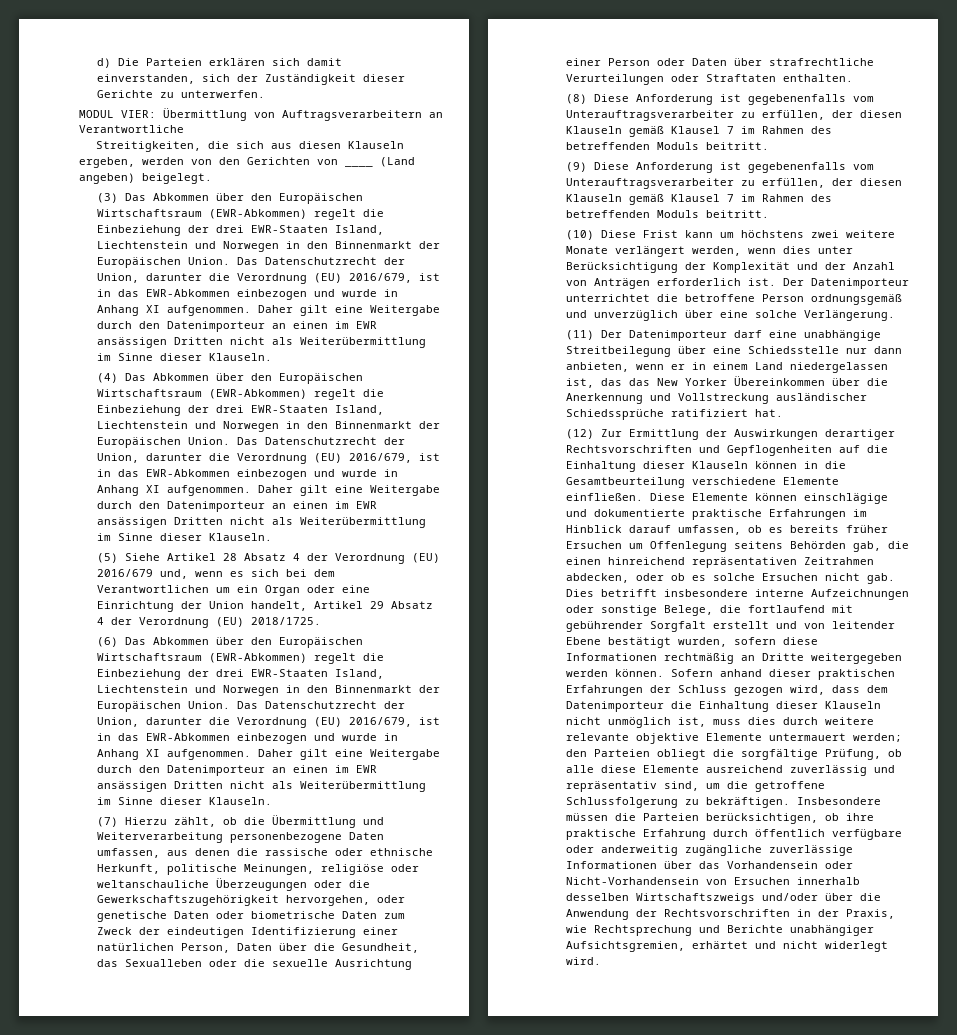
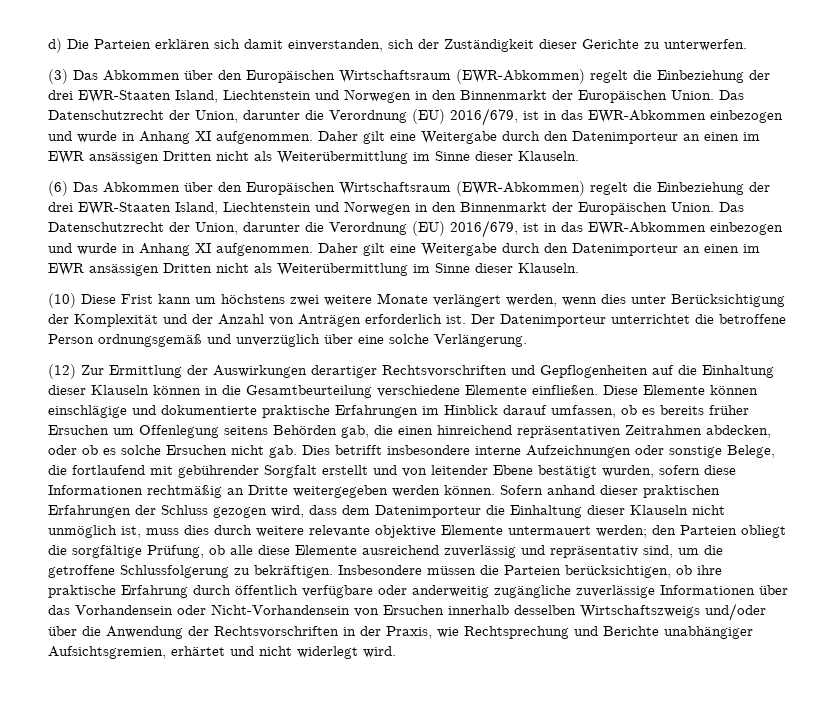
- MODUL VIER: Übermittlung von Auftragsverarbeitern an Verantwortliche
- Streitigkeiten, die sich aus diesen Klauseln ergeben, werden von den Gerichten von ____ (Land angeben) beigelegt.
- (4) Das Abkommen über den Europäischen Wirtschaftsraum (EWR-Abkommen) regelt die Einbeziehung der drei EWR-Staaten Island, Liechtenstein und Norwegen in den Binnenmarkt der Europäischen Union. Das Datenschutzrecht der Union, darunter die Verordnung (EU) 2016/679, ist in das EWR-Abkommen einbezogen und wurde in Anhang XI aufgenommen. Daher gilt eine Weitergabe durch den Datenimporteur an einen im EWR ansässigen Dritten nicht als Weiterübermittlung im Sinne dieser Klauseln.
- (5) Siehe Artikel 28 Absatz 4 der Verordnung (EU) 2016/679 und, wenn es sich bei dem Verantwortlichen um ein Organ oder eine Einrichtung der Union handelt, Artikel 29 Absatz 4 der Verordnung (EU) 2018/1725.
- (7) Hierzu zählt, ob die Übermittlung und Weiterverarbeitung personenbezogene Daten umfassen, aus denen die rassische oder ethnische Herkunft, politische Meinungen, religiöse oder weltanschauliche Überzeugungen oder die Gewerkschaftszugehörigkeit hervorgehen, oder genetische Daten oder biometrische Daten zum Zweck der eindeutigen Identifizierung einer natürlichen Person, Daten über die Gesundheit, das Sexualleben oder die sexuelle Ausrichtung einer Person oder Daten über strafrechtliche Verurteilungen oder Straftaten enthalten.
- (8) Diese Anforderung ist gegebenenfalls vom Unterauftragsverarbeiter zu erfüllen, der diesen Klauseln gemäß Klausel 7 im Rahmen des betreffenden Moduls beitritt.
- (9) Diese Anforderung ist gegebenenfalls vom Unterauftragsverarbeiter zu erfüllen, der diesen Klauseln gemäß Klausel 7 im Rahmen des betreffenden Moduls beitritt.
- (11) Der Datenimporteur darf eine unabhängige Streitbeilegung über eine Schiedsstelle nur dann anbieten, wenn er in einem Land niedergelassen ist, das das New Yorker Übereinkommen über die Anerkennung und Vollstreckung ausländischer Schiedssprüche ratifiziert hat.

